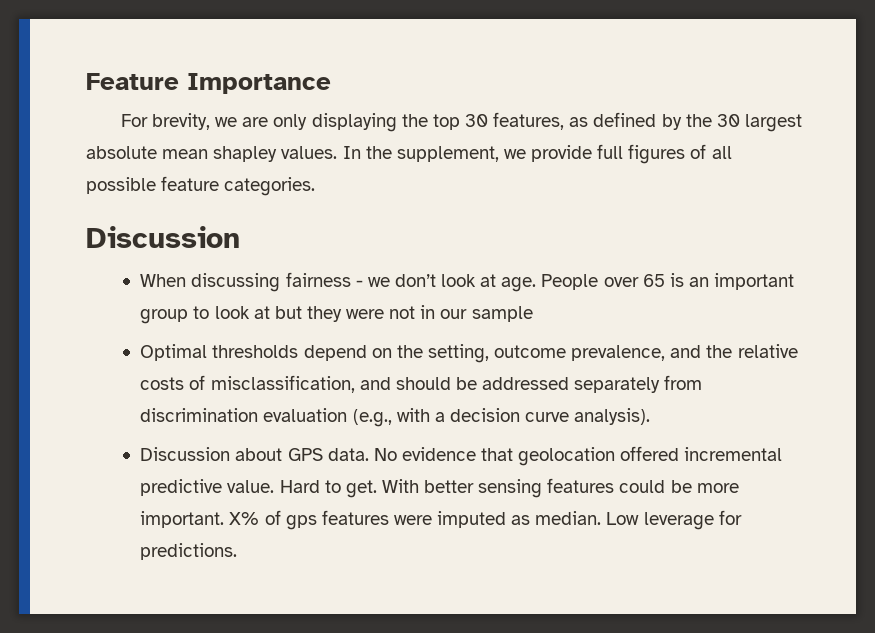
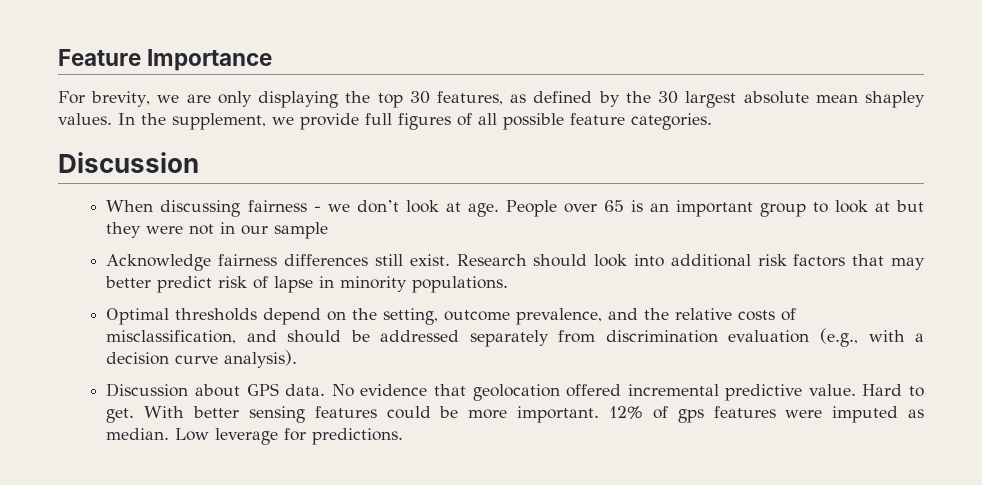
+ Acknowledge fairness differences still exist. Research should look into additional risk factors that may better predict risk of lapse in minority populations.
- X% of gps features were imputed as median.
+ 12% of gps features were imputed as median.

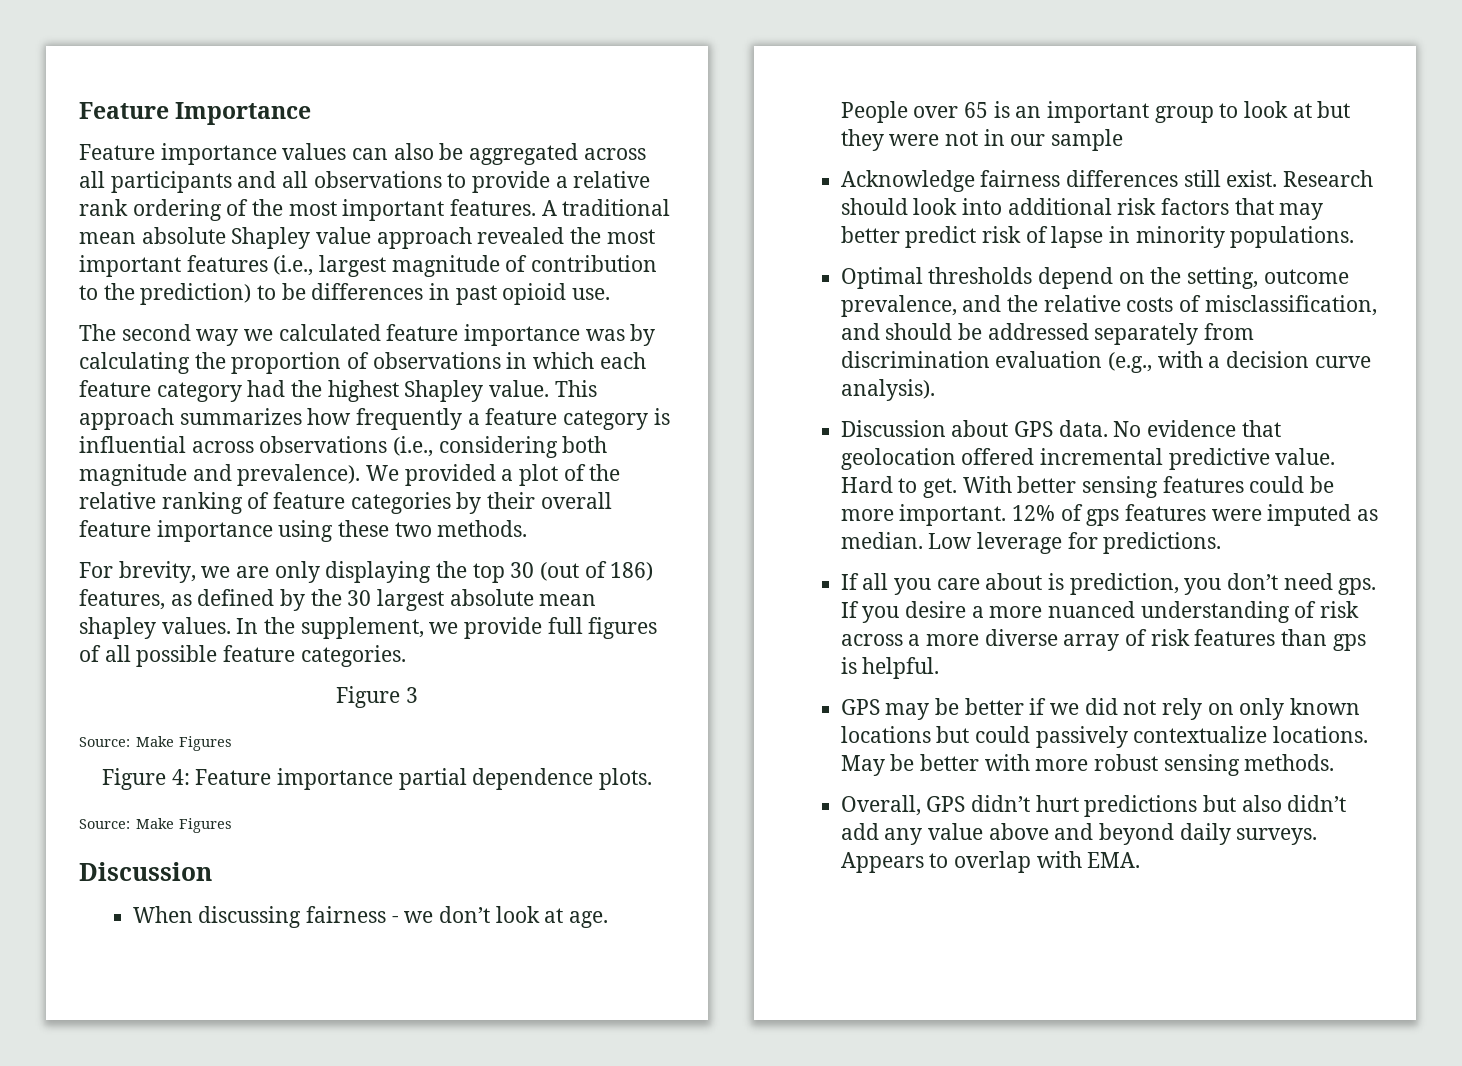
+ Feature importance values can also be aggregated across all participants and all observations to provide a relative rank ordering of the most important features. A traditional mean absolute Shapley value approach revealed the most important features (i.e., largest magnitude of contribution to the prediction) to be differences in past opioid use.
+ The second way we calculated feature importance was by calculating the proportion of observations in which each feature category had the highest Shapley value. This approach summarizes how frequently a feature category is influential across observations (i.e., considering both magnitude and prevalence). We provided a plot of the relative ranking of feature categories by their overall feature importance using these two methods.
- For brevity, we are only displaying the top 30 features, as defined by the 30 largest absolute mean shapley values.
+ For brevity, we are only displaying the top 30 (out of 186) features, as defined by the 30 largest absolute mean shapley values.
+ Figure 3
+ Source: Make Figures
+ Figure 4: Feature importance partial dependence plots.
+ Source: Make Figures
+ If all you care about is prediction, you don’t need gps. If you desire a more nuanced understanding of risk across a more diverse array of risk features than gps is helpful.
+ GPS may be better if we did not rely on only known locations but could passively contextualize locations. May be better with more robust sensing methods.
+ Overall, GPS didn’t hurt predictions but also didn’t add any value above and beyond daily surveys. Appears to overlap with EMA.

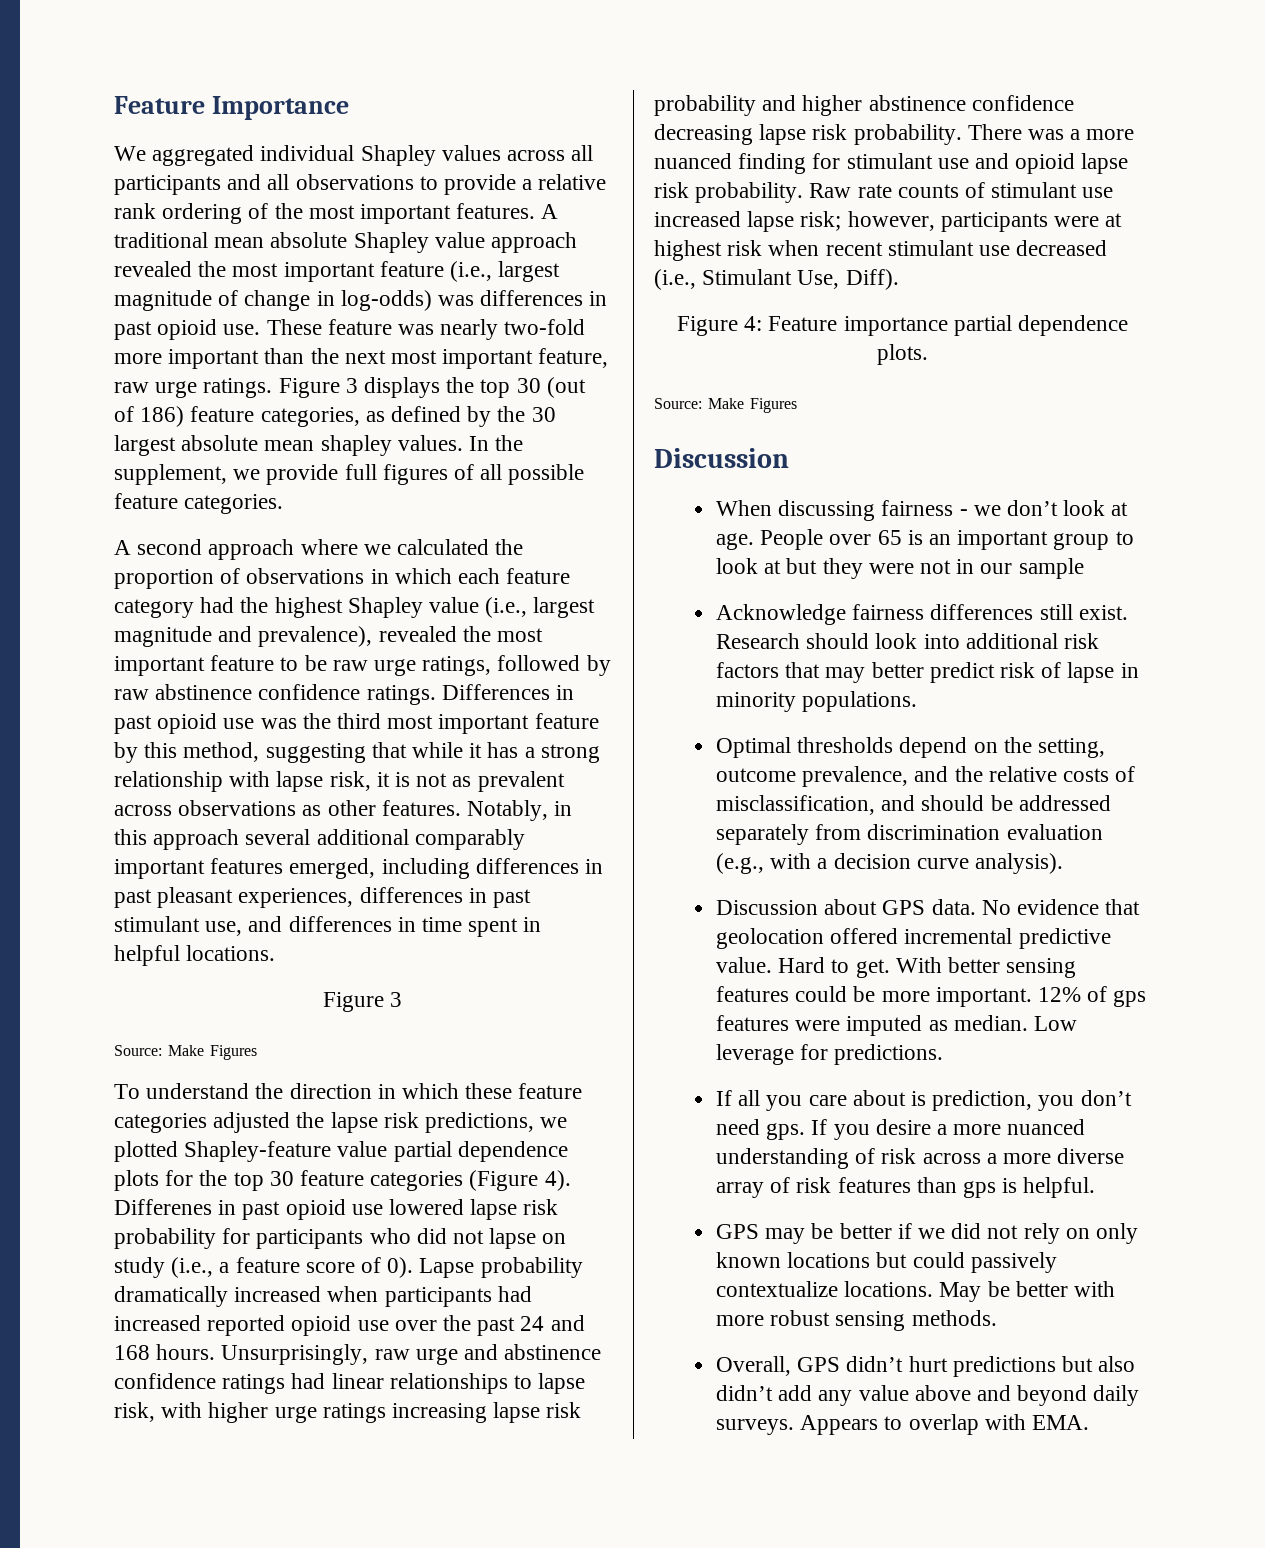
- Feature importance values can also be aggregated across all participants and all observations to provide a relative rank ordering of the most important features.
+ We aggregated individual Shapley values across all participants and all observations to provide a relative rank ordering of the most important features.
- A traditional mean absolute Shapley value approach revealed the most important features (i.e., largest magnitude of contribution to the prediction) to be differences in past opioid use.
- The second way we calculated feature importance was by calculating the proportion of observations in which each feature category had the highest Shapley value. This approach summarizes how frequently a feature category is influential across observations (i.e., considering both magnitude and prevalence). We provided a plot of the relative ranking of feature categories by their overall feature importance using these two methods.
- For brevity, we are only displaying the top 30 (out of 186) features, as defined by the 30 largest absolute mean shapley values.
+ A traditional mean absolute Shapley value approach revealed the most important feature (i.e., largest magnitude of change in log-odds) was differences in past opioid use. These feature was nearly two-fold more important than the next most important feature, raw urge ratings. Figure 3 displays the top 30 (out of 186) feature categories, as defined by the 30 largest absolute mean shapley values.
+ A second approach where we calculated the proportion of observations in which each feature category had the highest Shapley value (i.e., largest magnitude and prevalence), revealed the most important feature to be raw urge ratings, followed by raw abstinence confidence ratings. Differences in past opioid use was the third most important feature by this method, suggesting that while it has a strong relationship with lapse risk, it is not as prevalent across observations as other features. Notably, in this approach several additional comparably important features emerged, including differences in past pleasant experiences, differences in past stimulant use, and differences in time spent in helpful locations.
+ To understand the direction in which these feature categories adjusted the lapse risk predictions, we plotted Shapley-feature value partial dependence plots for the top 30 feature categories (Figure 4). Differenes in past opioid use lowered lapse risk probability for participants who did not lapse on study (i.e., a feature score of 0). Lapse probability dramatically increased when participants had increased reported opioid use over the past 24 and 168 hours. Unsurprisingly, raw urge and abstinence confidence ratings had linear relationships to lapse risk, with higher urge ratings increasing lapse risk probability and higher abstinence confidence decreasing lapse risk probability. There was a more nuanced finding for stimulant use and opioid lapse risk probability. Raw rate counts of stimulant use increased lapse risk; however, participants were at highest risk when recent stimulant use decreased (i.e., Stimulant Use, Diff).

